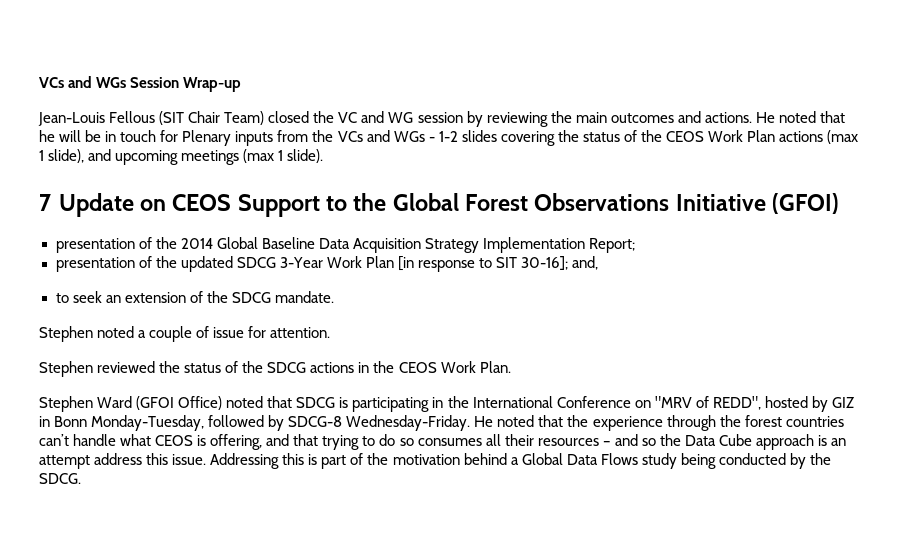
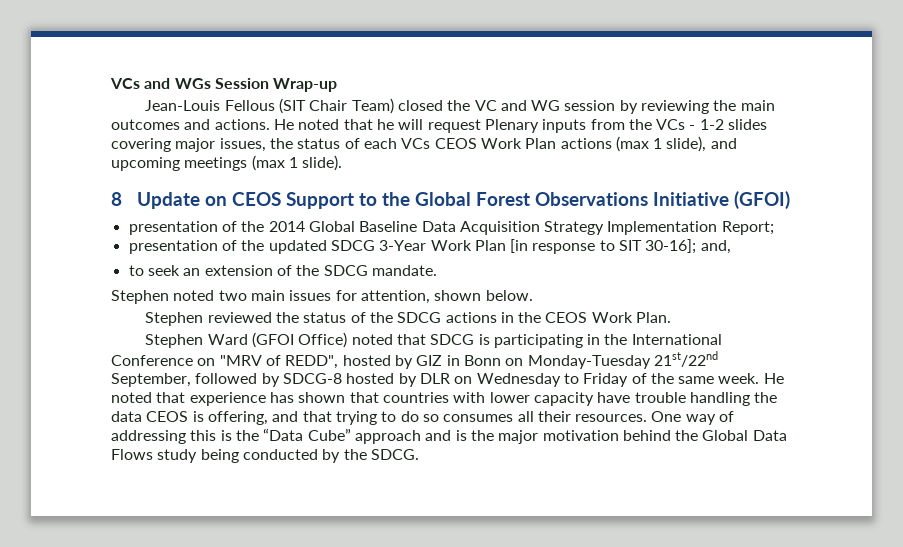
- He noted that he will be in touch for Plenary inputs from the VCs and WGs - 1-2 slides covering the status of the CEOS Work Plan actions (max 1 slide), and upcoming meetings (max 1 slide).
+ He noted that he will request Plenary inputs from the VCs - 1-2 slides covering major issues, the status of each VCs CEOS Work Plan actions (max 1 slide), and upcoming meetings (max 1 slide).
- 7 Update on CEOS Support to the Global Forest Observations Initiative (GFOI)
+ 8 Update on CEOS Support to the Global Forest Observations Initiative (GFOI)
- Stephen noted a couple of issue for attention.
+ Stephen noted two main issues for attention, shown below.
- Stephen Ward (GFOI Office) noted that SDCG is participating in the International Conference on "MRV of REDD", hosted by GIZ in Bonn Monday-Tuesday, followed by SDCG-8 Wednesday-Friday. He noted that the experience through the forest countries can’t handle what CEOS is offering, and that trying to do so consumes all their resources – and so the Data Cube approach is an attempt address this issue. Addressing this is part of the motivation behind a Global Data Flows study being conducted by the SDCG.
+ Stephen Ward (GFOI Office) noted that SDCG is participating in the International Conference on "MRV of REDD", hosted by GIZ in Bonn on Monday-Tuesday 21st/22nd September, followed by SDCG-8 hosted by DLR on Wednesday to Friday of the same week. He noted that experience has shown that countries with lower capacity have trouble handling the data CEOS is offering, and that trying to do so consumes all their resources. One way of addressing this is the “Data Cube” approach and is the major motivation behind the Global Data Flows study being conducted by the SDCG.

